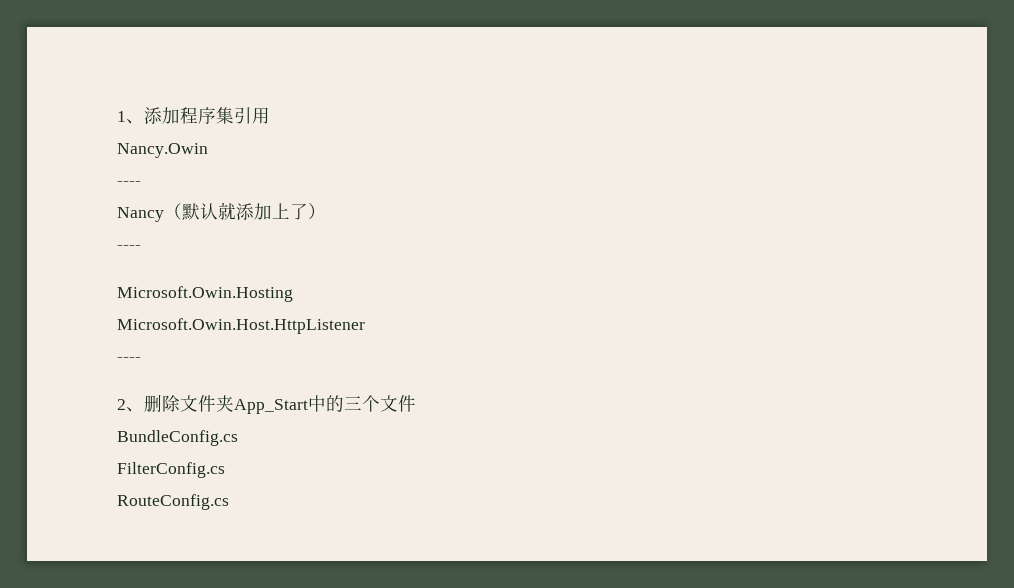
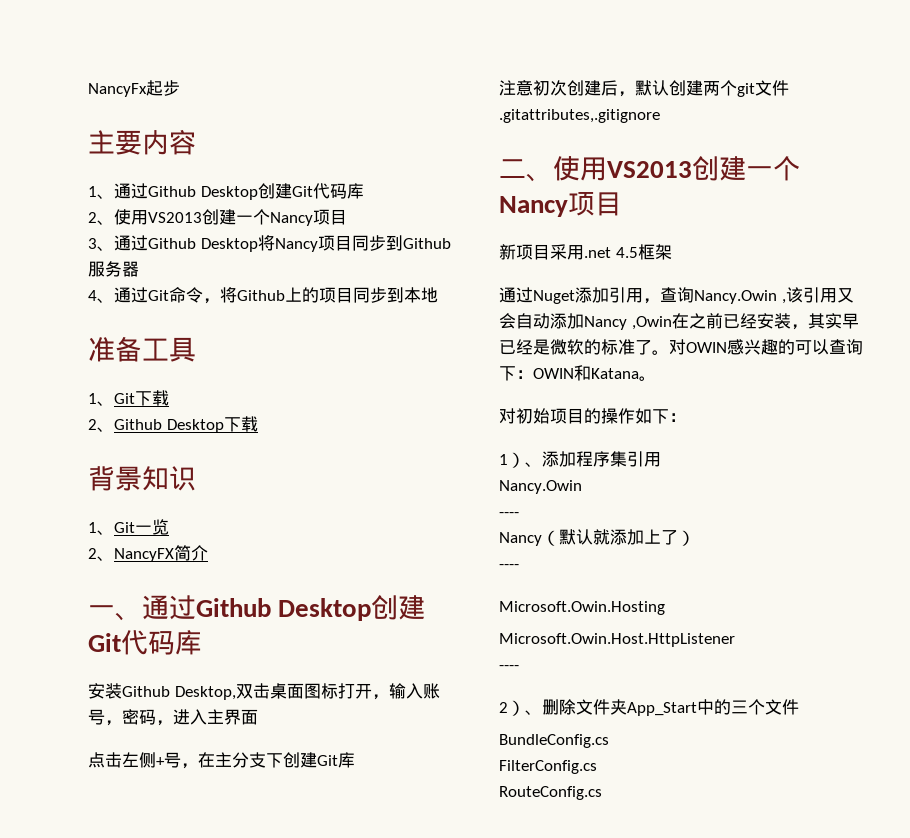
- 1、添加程序集引用
+ NancyFx起步
+ 主要内容
+ 1、通过Github Desktop创建Git代码库
+ 2、使用VS2013创建一个Nancy项目
+ 3、通过Github Desktop将Nancy项目同步到Github服务器
+ 4、通过Git命令，将Github上的项目同步到本地
+ 准备工具
+ 1、Git下载
+ 2、Github Desktop下载
+ 背景知识
+ 1、Git一览
+ 2、NancyFX简介
+ 一、通过Github Desktop创建Git代码库
+ 安装Github Desktop,双击桌面图标打开，输入账号，密码，进入主界面
+ 点击左侧+号，在主分支下创建Git库
+ 注意初次创建后，默认创建两个git文件.gitattributes,.gitignore
+ 二、使用VS2013创建一个Nancy项目
+ 新项目采用.net 4.5框架
+ 通过Nuget添加引用，查询Nancy.Owin ,该引用又会自动添加Nancy ,Owin在之前已经安装，其实早已经是微软的标准了。对OWIN感兴趣的可以查询下：OWIN和Katana。
+ 对初始项目的操作如下：
+ 1）、添加程序集引用
- 2、删除文件夹App_Start中的三个文件
+ 2）、删除文件夹App_Start中的三个文件

